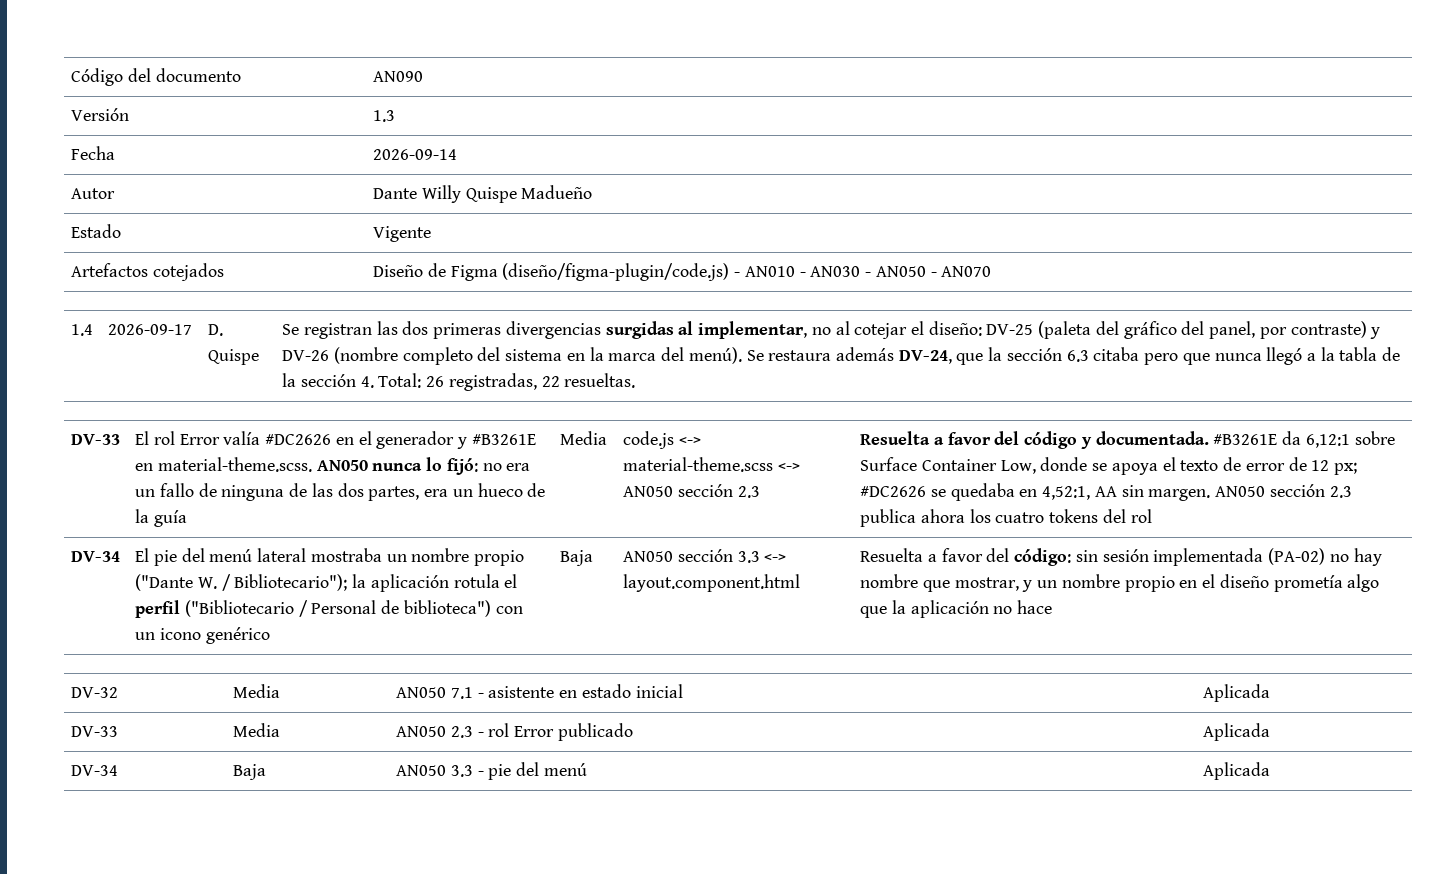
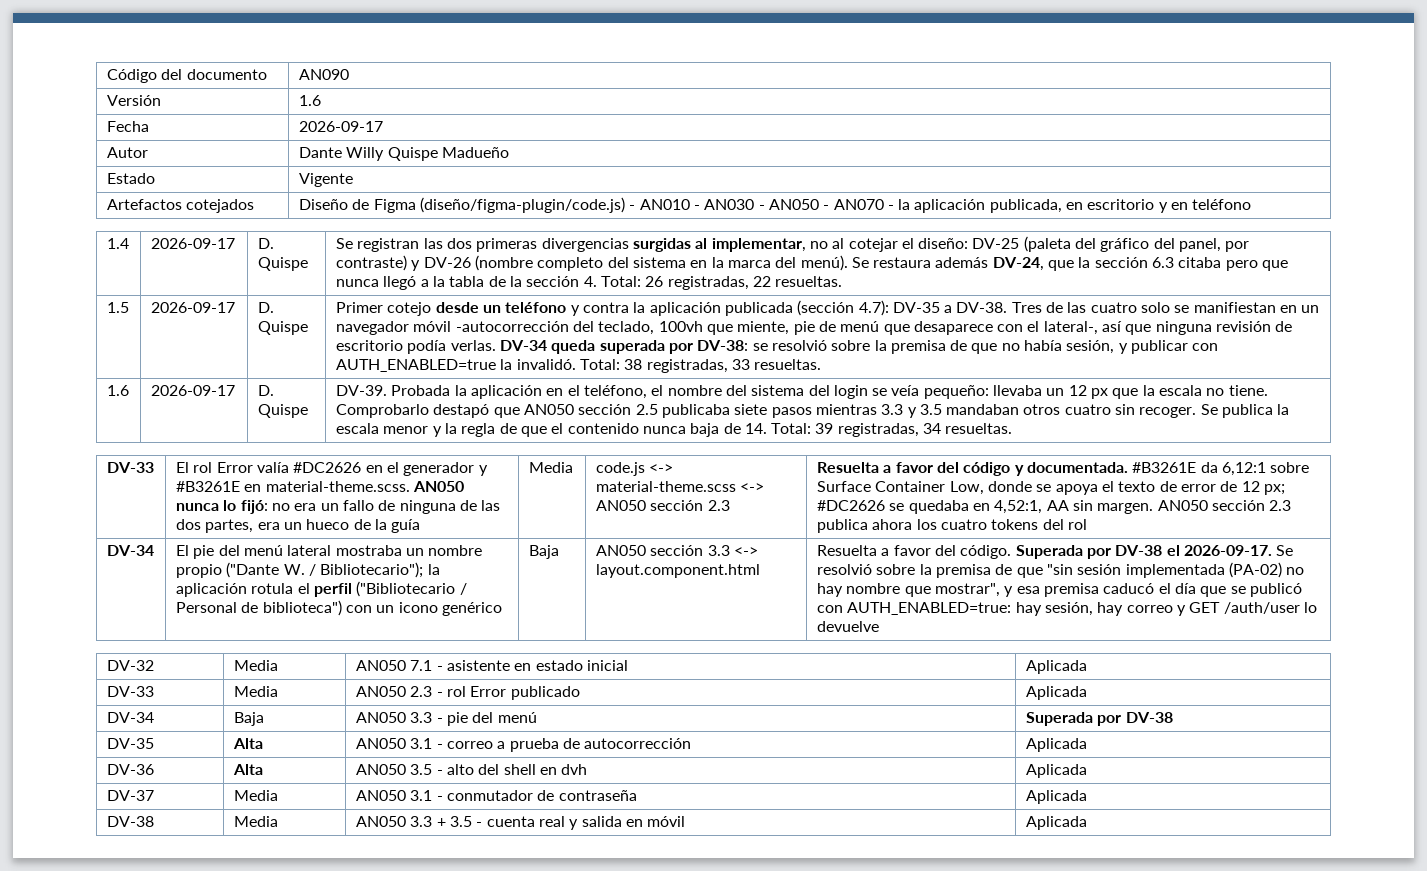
- Versión | 1.3
+ Versión | 1.6
- Fecha | 2026-09-14
+ Fecha | 2026-09-17
- Artefactos cotejados | Diseño de Figma (diseño/figma-plugin/code.js) - AN010 - AN030 - AN050 - AN070
+ Artefactos cotejados | Diseño de Figma (diseño/figma-plugin/code.js) - AN010 - AN030 - AN050 - AN070 - la aplicación publicada, en escritorio y en teléfono
+ 1.5 | 2026-09-17 | D. Quispe | Primer cotejo desde un teléfono y contra la aplicación publicada (sección 4.7): DV-35 a DV-38. Tres de las cuatro solo se manifiestan en un navegador móvil -autocorrección del teclado, 100vh que miente, pie de menú que desaparece con el lateral-, así que ninguna revisión de escritorio podía verlas. DV-34 queda superada por DV-38: se resolvió sobre la premisa de que no había sesión, y publicar con AUTH_ENABLED=true la invalidó. Total: 38 registradas, 33 resueltas.
+ 1.6 | 2026-09-17 | D. Quispe | DV-39. Probada la aplicación en el teléfono, el nombre del sistema del login se veía pequeño: llevaba un 12 px que la escala no tiene. Comprobarlo destapó que AN050 sección 2.5 publicaba siete pasos mientras 3.3 y 3.5 mandaban otros cuatro sin recoger. Se publica la escala menor y la regla de que el contenido nunca baja de 14. Total: 39 registradas, 34 resueltas.
- Resuelta a favor del código: sin sesión implementada (PA-02) no hay nombre que mostrar, y un nombre propio en el diseño prometía algo que la aplicación no hace
+ Resuelta a favor del código. Superada por DV-38 el 2026-09-17. Se resolvió sobre la premisa de que "sin sesión implementada (PA-02) no hay nombre que mostrar", y esa premisa caducó el día que se publicó con AUTH_ENABLED=true: hay sesión, hay correo y GET /auth/user lo devuelve
- DV-34 | Baja | AN050 3.3 - pie del menú | Aplicada
+ DV-34 | Baja | AN050 3.3 - pie del menú | Superada por DV-38
+ DV-35 | Alta | AN050 3.1 - correo a prueba de autocorrección | Aplicada
+ DV-36 | Alta | AN050 3.5 - alto del shell en dvh | Aplicada
+ DV-37 | Media | AN050 3.1 - conmutador de contraseña | Aplicada
+ DV-38 | Media | AN050 3.3 + 3.5 - cuenta real y salida en móvil | Aplicada

